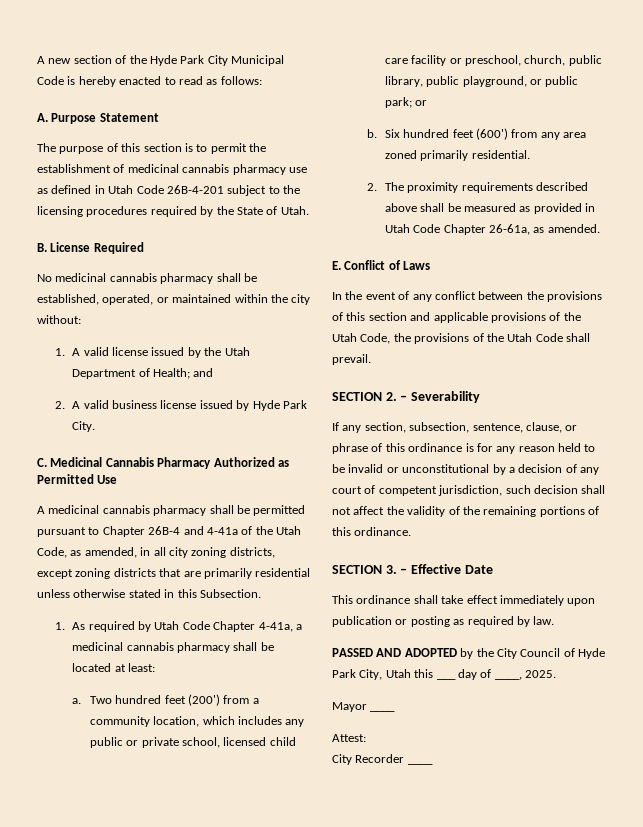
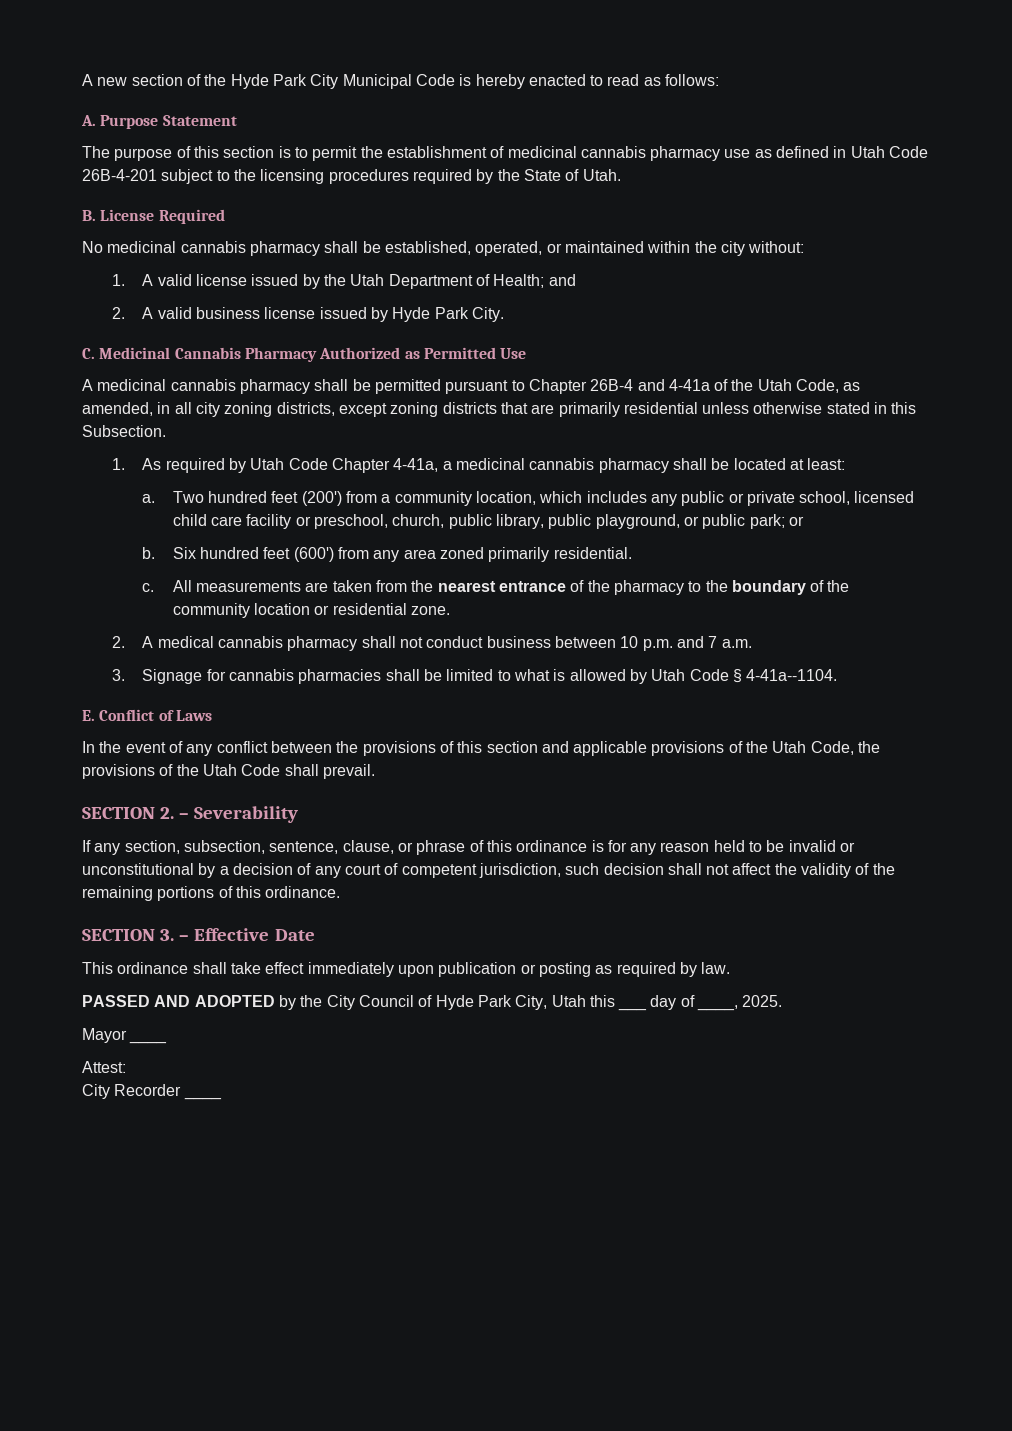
- 2. The proximity requirements described above shall be measured as provided in Utah Code Chapter 26-61a, as amended.
+ c. All measurements are taken from the nearest entrance of the pharmacy to the boundary of the community location or residential zone.
+ 2. A medical cannabis pharmacy shall not conduct business between 10 p.m. and 7 a.m.
+ 3. Signage for cannabis pharmacies shall be limited to what is allowed by Utah Code § 4-41a--1104.

